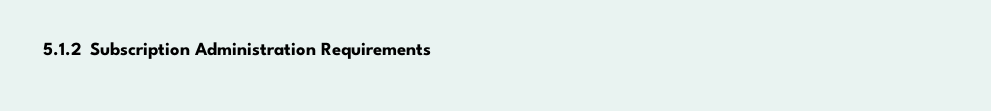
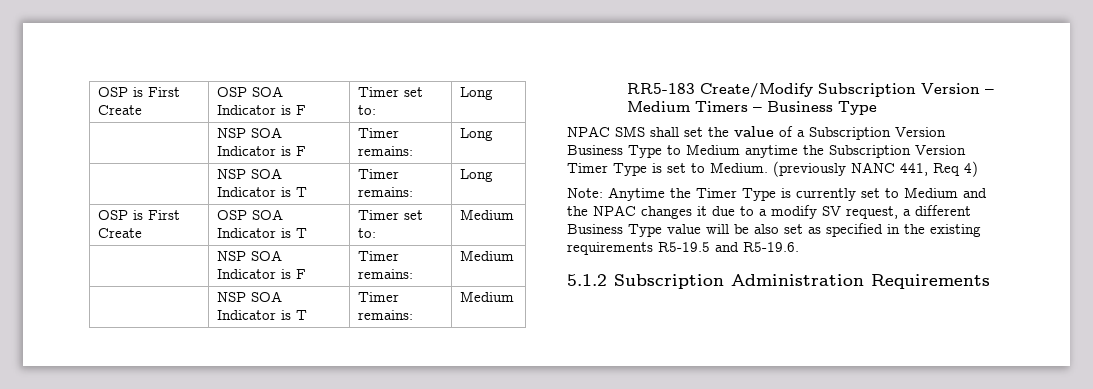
+ OSP is First Create | OSP SOA Indicator is F | Timer set to: | Long
+ | NSP SOA Indicator is F | Timer remains: | Long
+ | NSP SOA Indicator is T | Timer remains: | Long
+ OSP is First Create | OSP SOA Indicator is T | Timer set to: | Medium
+ | NSP SOA Indicator is F | Timer remains: | Medium
+ | NSP SOA Indicator is T | Timer remains: | Medium
+ RR5-183 Create/Modify Subscription Version – Medium Timers – Business Type
+ NPAC SMS shall set the value of a Subscription Version Business Type to Medium anytime the Subscription Version Timer Type is set to Medium. (previously NANC 441, Req 4)
+ Note: Anytime the Timer Type is currently set to Medium and the NPAC changes it due to a modify SV request, a different Business Type value will be also set as specified in the existing requirements R5-19.5 and R5-19.6.

